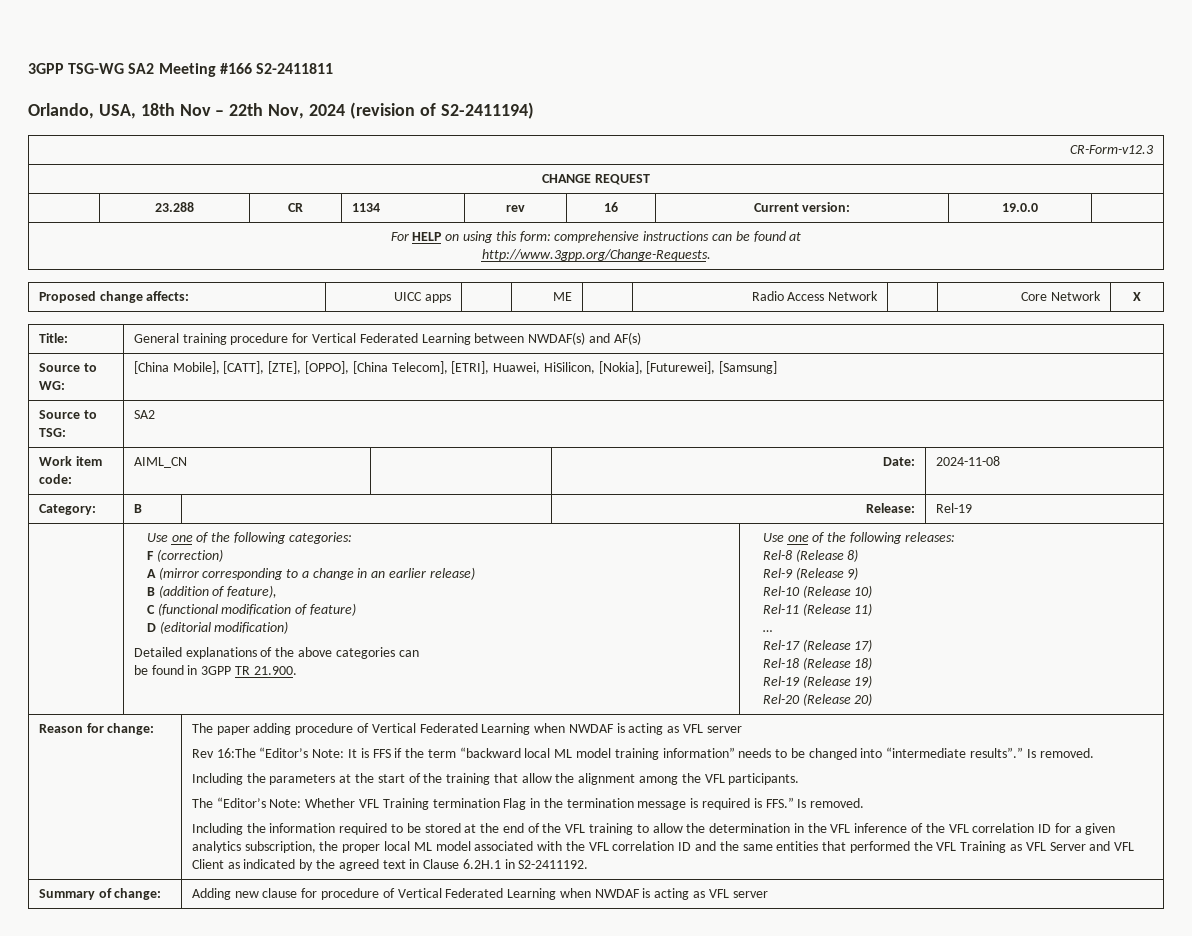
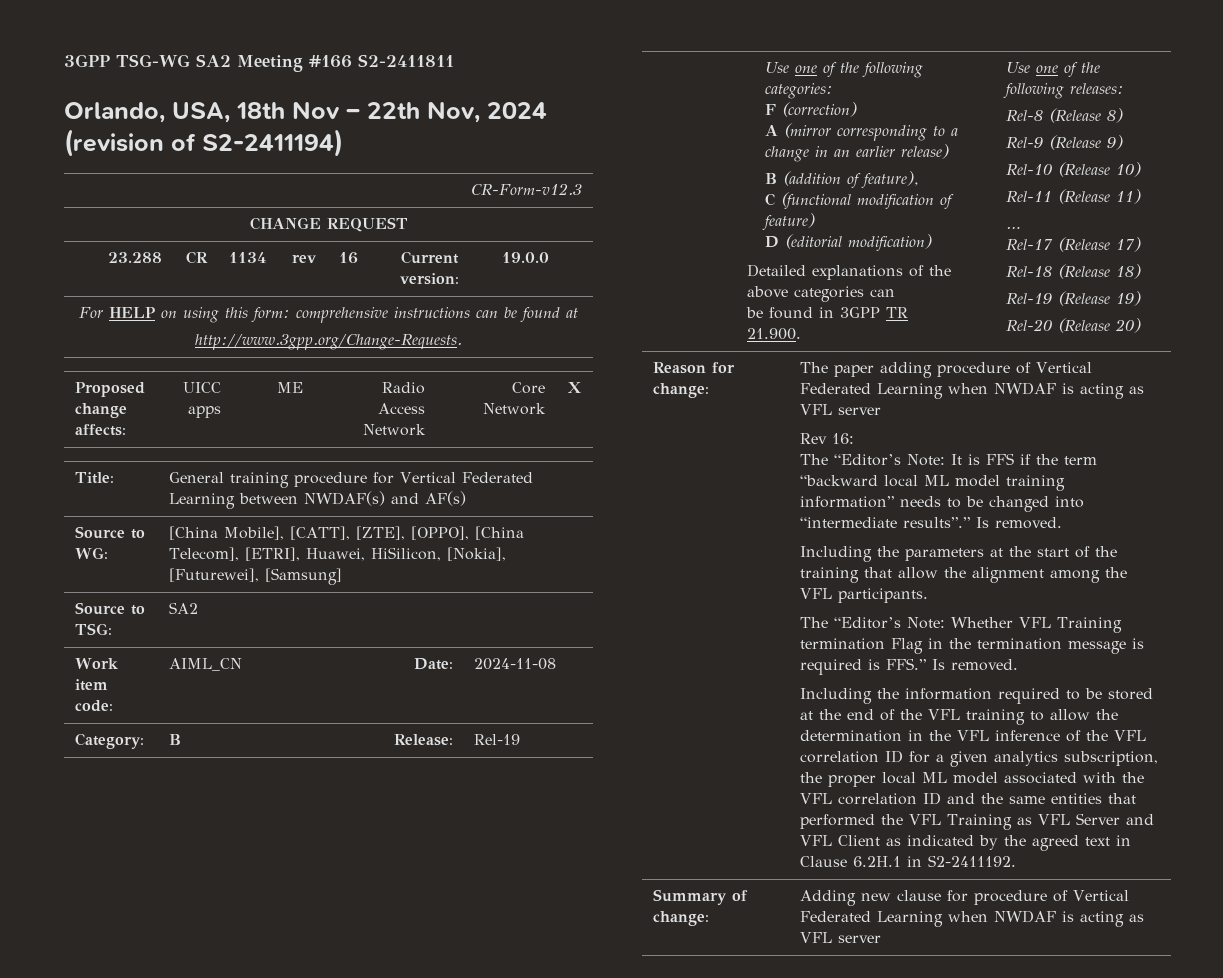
- Rev 16:The “Editor’s Note: It is FFS if the term “backward local ML model training information” needs to be changed into “intermediate results”.”
+ Rev 16:
+ The “Editor’s Note: It is FFS if the term “backward local ML model training information” needs to be changed into “intermediate results”.”

